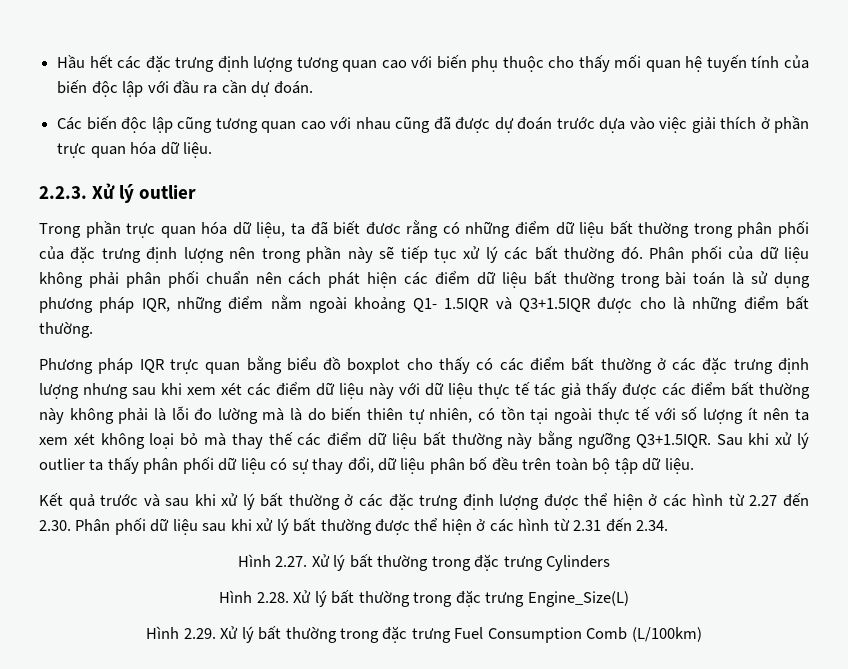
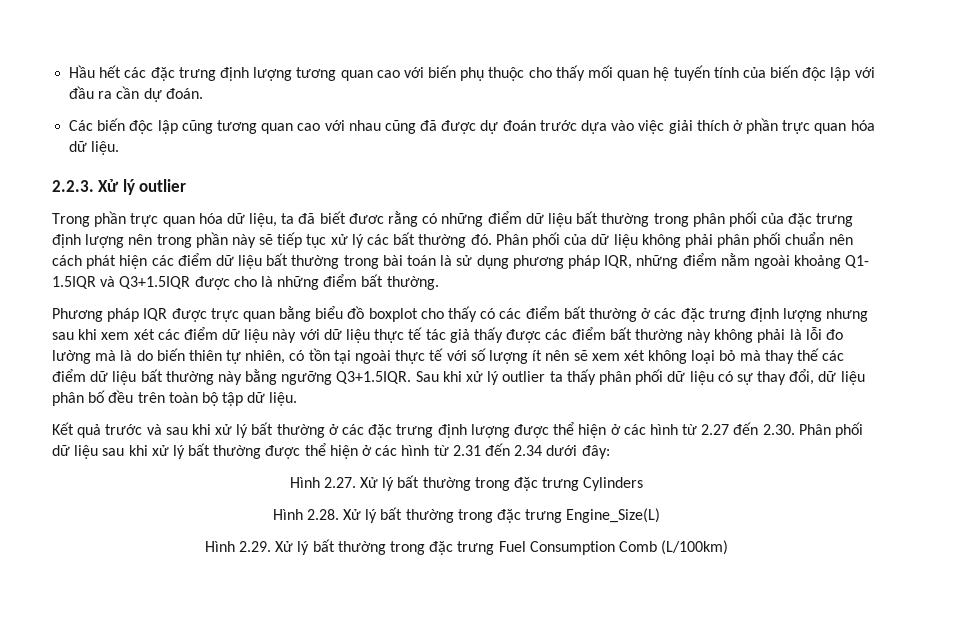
- Phương pháp IQR trực quan bằng biểu đồ boxplot cho thấy có các điểm bất thường ở các đặc trưng định lượng nhưng sau khi xem xét các điểm dữ liệu này với dữ liệu thực tế tác giả thấy được các điểm bất thường này không phải là lỗi đo lường mà là do biến thiên tự nhiên, có tồn tại ngoài thực tế với số lượng ít nên ta xem xét không loại bỏ mà thay thế các điểm dữ liệu bất thường này bằng ngưỡng Q3+1.5IQR. Sau khi xử lý outlier ta thấy phân phối dữ liệu có sự thay đổi, dữ liệu phân bố đều trên toàn bộ tập dữ liệu.
+ Phương pháp IQR được trực quan bằng biểu đồ boxplot cho thấy có các điểm bất thường ở các đặc trưng định lượng nhưng sau khi xem xét các điểm dữ liệu này với dữ liệu thực tế tác giả thấy được các điểm bất thường này không phải là lỗi đo lường mà là do biến thiên tự nhiên, có tồn tại ngoài thực tế với số lượng ít nên sẽ xem xét không loại bỏ mà thay thế các điểm dữ liệu bất thường này bằng ngưỡng Q3+1.5IQR. Sau khi xử lý outlier ta thấy phân phối dữ liệu có sự thay đổi, dữ liệu phân bố đều trên toàn bộ tập dữ liệu.
- Kết quả trước và sau khi xử lý bất thường ở các đặc trưng định lượng được thể hiện ở các hình từ 2.27 đến 2.30. Phân phối dữ liệu sau khi xử lý bất thường được thể hiện ở các hình từ 2.31 đến 2.34.
+ Kết quả trước và sau khi xử lý bất thường ở các đặc trưng định lượng được thể hiện ở các hình từ 2.27 đến 2.30. Phân phối dữ liệu sau khi xử lý bất thường được thể hiện ở các hình từ 2.31 đến 2.34 dưới đây:

